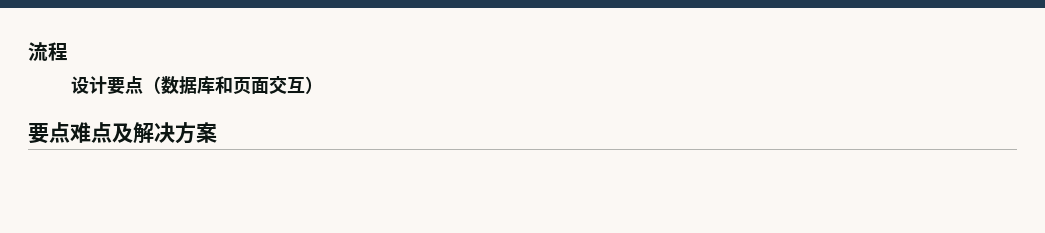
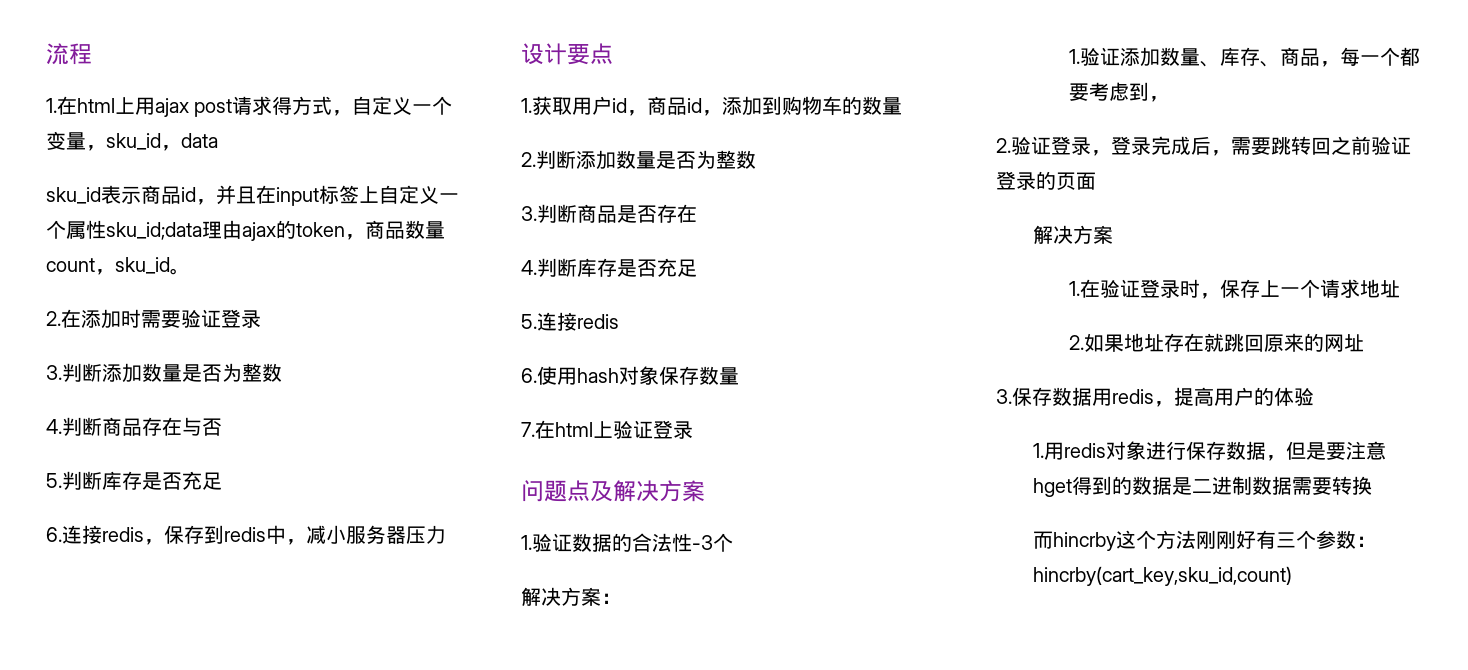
- 设计要点（数据库和页面交互）
- 要点难点及解决方案
+ 1.在html上用ajax post请求得方式，自定义一个变量，sku_id，data
+ sku_id表示商品id，并且在input标签上自定义一个属性sku_id;data理由ajax的token，商品数量count，sku_id。
+ 2.在添加时需要验证登录
+ 3.判断添加数量是否为整数
+ 4.判断商品存在与否
+ 5.判断库存是否充足
+ 6.连接redis，保存到redis中，减小服务器压力
+ 设计要点
+ 1.获取用户id，商品id，添加到购物车的数量
+ 2.判断添加数量是否为整数
+ 3.判断商品是否存在
+ 4.判断库存是否充足
+ 5.连接redis
+ 6.使用hash对象保存数量
+ 7.在html上验证登录
+ 问题点及解决方案
+ 1.验证数据的合法性-3个
+ 解决方案：
+ 1.验证添加数量、库存、商品，每一个都要考虑到，
+ 2.验证登录，登录完成后，需要跳转回之前验证登录的页面
+ 解决方案
+ 1.在验证登录时，保存上一个请求地址
+ 2.如果地址存在就跳回原来的网址
+ 3.保存数据用redis，提高用户的体验
+ 1.用redis对象进行保存数据，但是要注意hget得到的数据是二进制数据需要转换
+ 而hincrby这个方法刚刚好有三个参数：hincrby(cart_key,sku_id,count)

